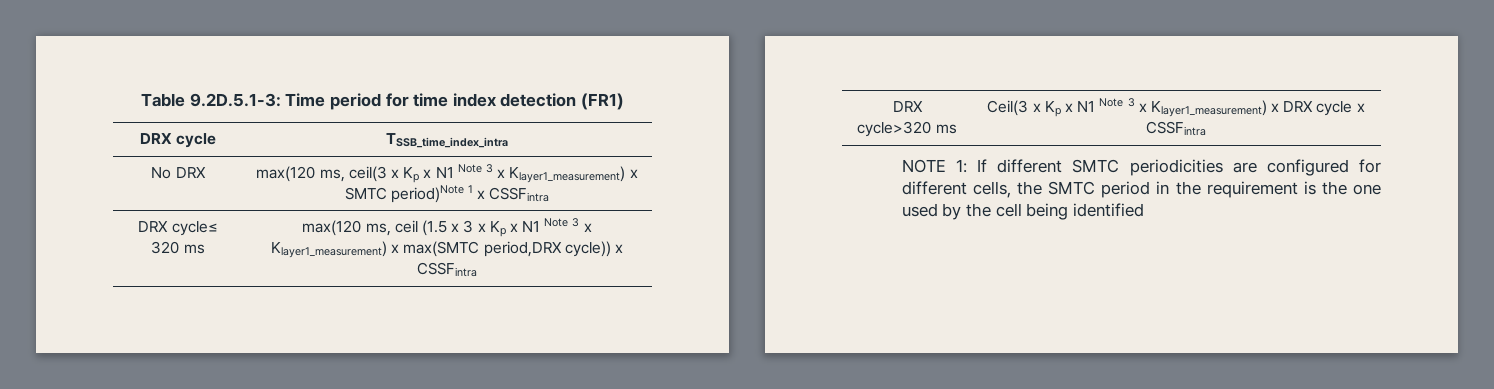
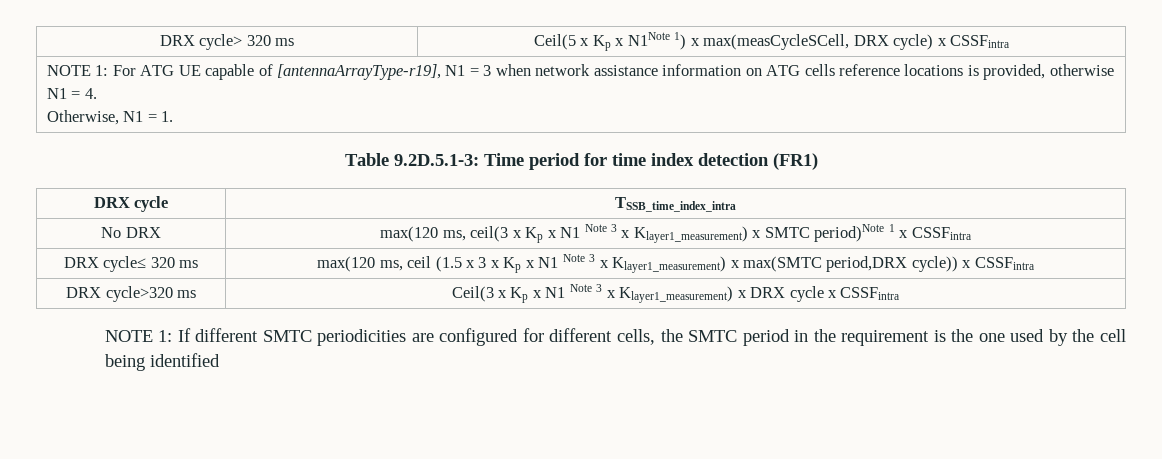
+ DRX cycle> 320 ms | Ceil(5 x Kp x N1Note 1) x max(measCycleSCell, DRX cycle) x CSSFintra
+ NOTE 1: For ATG UE capable of [antennaArrayType-r19], N1 = 3 when network assistance information on ATG cells reference locations is provided, otherwise N1 = 4.
+ Otherwise, N1 = 1.

